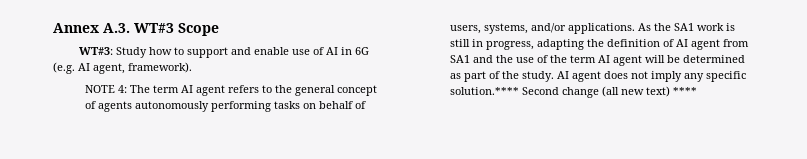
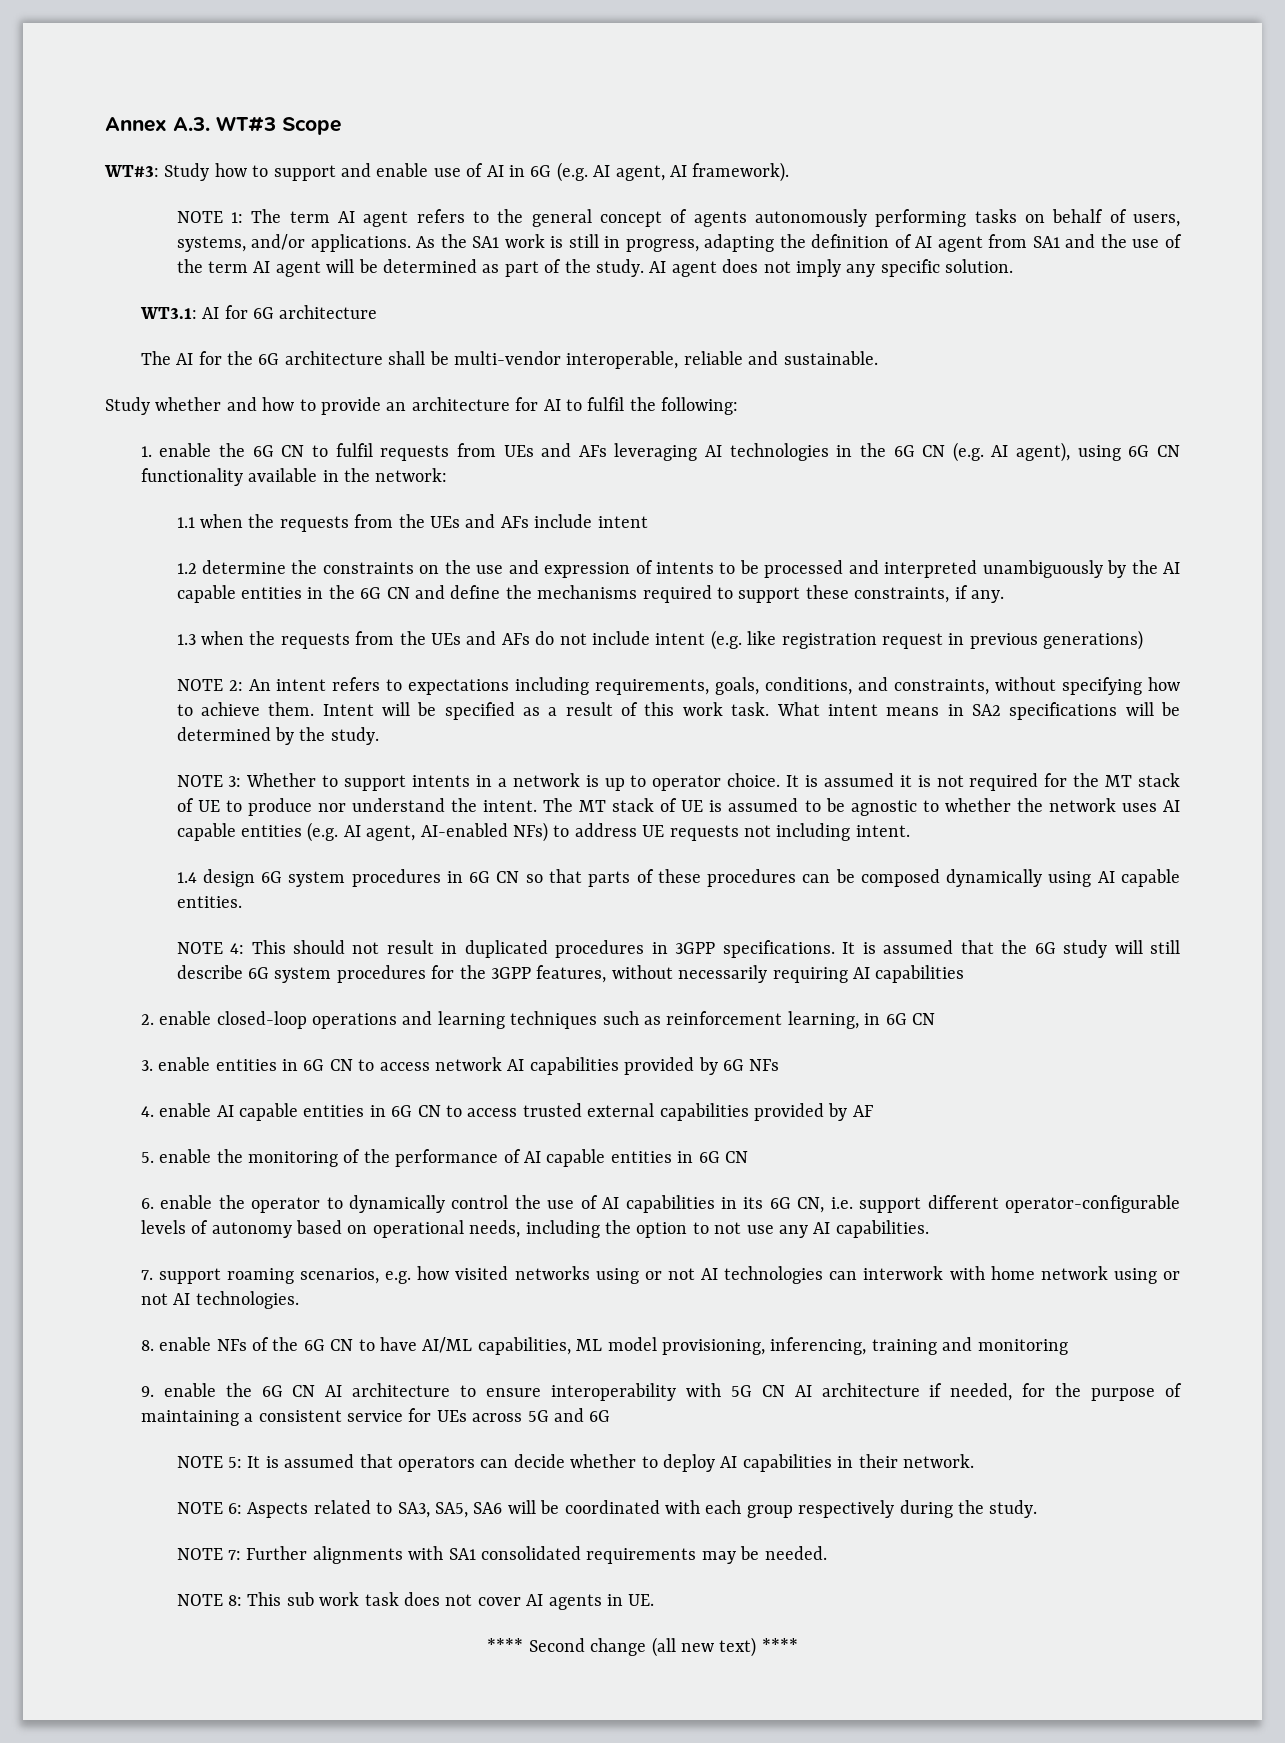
- WT#3: Study how to support and enable use of AI in 6G (e.g. AI agent, framework).
+ WT#3: Study how to support and enable use of AI in 6G (e.g. AI agent, AI framework).
- NOTE 4: The term AI agent refers to the general concept of agents autonomously performing tasks on behalf of users, systems, and/or applications.
+ NOTE 1: The term AI agent refers to the general concept of agents autonomously performing tasks on behalf of users, systems, and/or applications.
- AI agent does not imply any specific solution.**** Second change (all new text) ****
+ AI agent does not imply any specific solution.
+ WT3.1: AI for 6G architecture
+ The AI for the 6G architecture shall be multi-vendor interoperable, reliable and sustainable.
+ Study whether and how to provide an architecture for AI to fulfil the following:
+ 1. enable the 6G CN to fulfil requests from UEs and AFs leveraging AI technologies in the 6G CN (e.g. AI agent), using 6G CN functionality available in the network:
+ 1.1 when the requests from the UEs and AFs include intent
+ 1.2 determine the constraints on the use and expression of intents to be processed and interpreted unambiguously by the AI capable entities in the 6G CN and define the mechanisms required to support these constraints, if any.
+ 1.3 when the requests from the UEs and AFs do not include intent (e.g. like registration request in previous generations)
+ NOTE 2: An intent refers to expectations including requirements, goals, conditions, and constraints, without specifying how to achieve them. Intent will be specified as a result of this work task. What intent means in SA2 specifications will be determined by the study.
+ NOTE 3: Whether to support intents in a network is up to operator choice. It is assumed it is not required for the MT stack of UE to produce nor understand the intent. The MT stack of UE is assumed to be agnostic to whether the network uses AI capable entities (e.g. AI agent, AI-enabled NFs) to address UE requests not including intent.
+ 1.4 design 6G system procedures in 6G CN so that parts of these procedures can be composed dynamically using AI capable entities.
+ NOTE 4: This should not result in duplicated procedures in 3GPP specifications. It is assumed that the 6G study will still describe 6G system procedures for the 3GPP features, without necessarily requiring AI capabilities
+ 2. enable closed-loop operations and learning techniques such as reinforcement learning, in 6G CN
+ 3. enable entities in 6G CN to access network AI capabilities provided by 6G NFs
+ 4. enable AI capable entities in 6G CN to access trusted external capabilities provided by AF
+ 5. enable the monitoring of the performance of AI capable entities in 6G CN
+ 6. enable the operator to dynamically control the use of AI capabilities in its 6G CN, i.e. support different operator-configurable levels of autonomy based on operational needs, including the option to not use any AI capabilities.
+ 7. support roaming scenarios, e.g. how visited networks using or not AI technologies can interwork with home network using or not AI technologies.
+ 8. enable NFs of the 6G CN to have AI/ML capabilities, ML model provisioning, inferencing, training and monitoring
+ 9. enable the 6G CN AI architecture to ensure interoperability with 5G CN AI architecture if needed, for the purpose of maintaining a consistent service for UEs across 5G and 6G
+ NOTE 5: It is assumed that operators can decide whether to deploy AI capabilities in their network.
+ NOTE 6: Aspects related to SA3, SA5, SA6 will be coordinated with each group respectively during the study.
+ NOTE 7: Further alignments with SA1 consolidated requirements may be needed.
+ NOTE 8: This sub work task does not cover AI agents in UE.
+ **** Second change (all new text) ****

